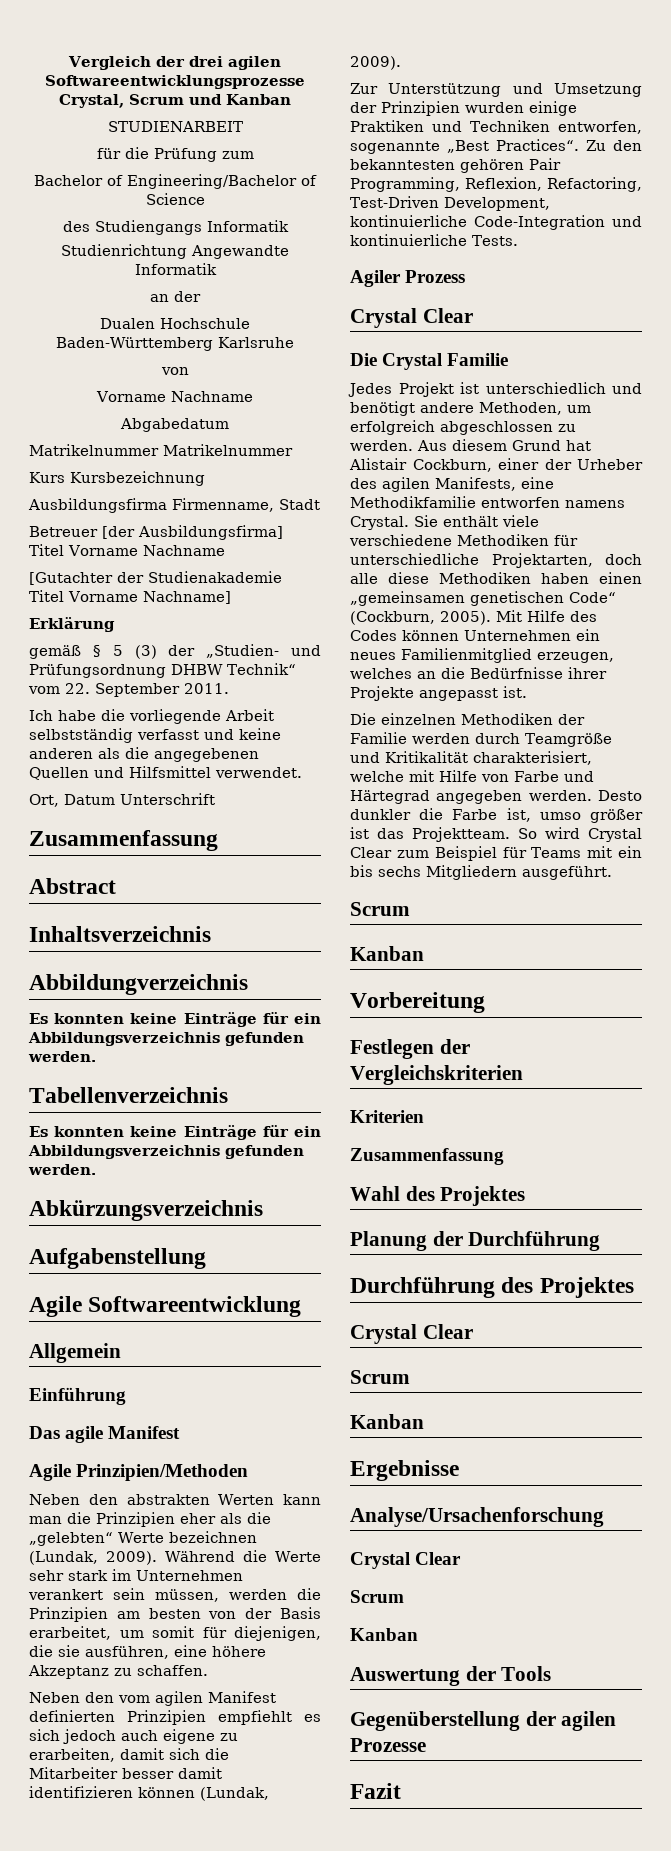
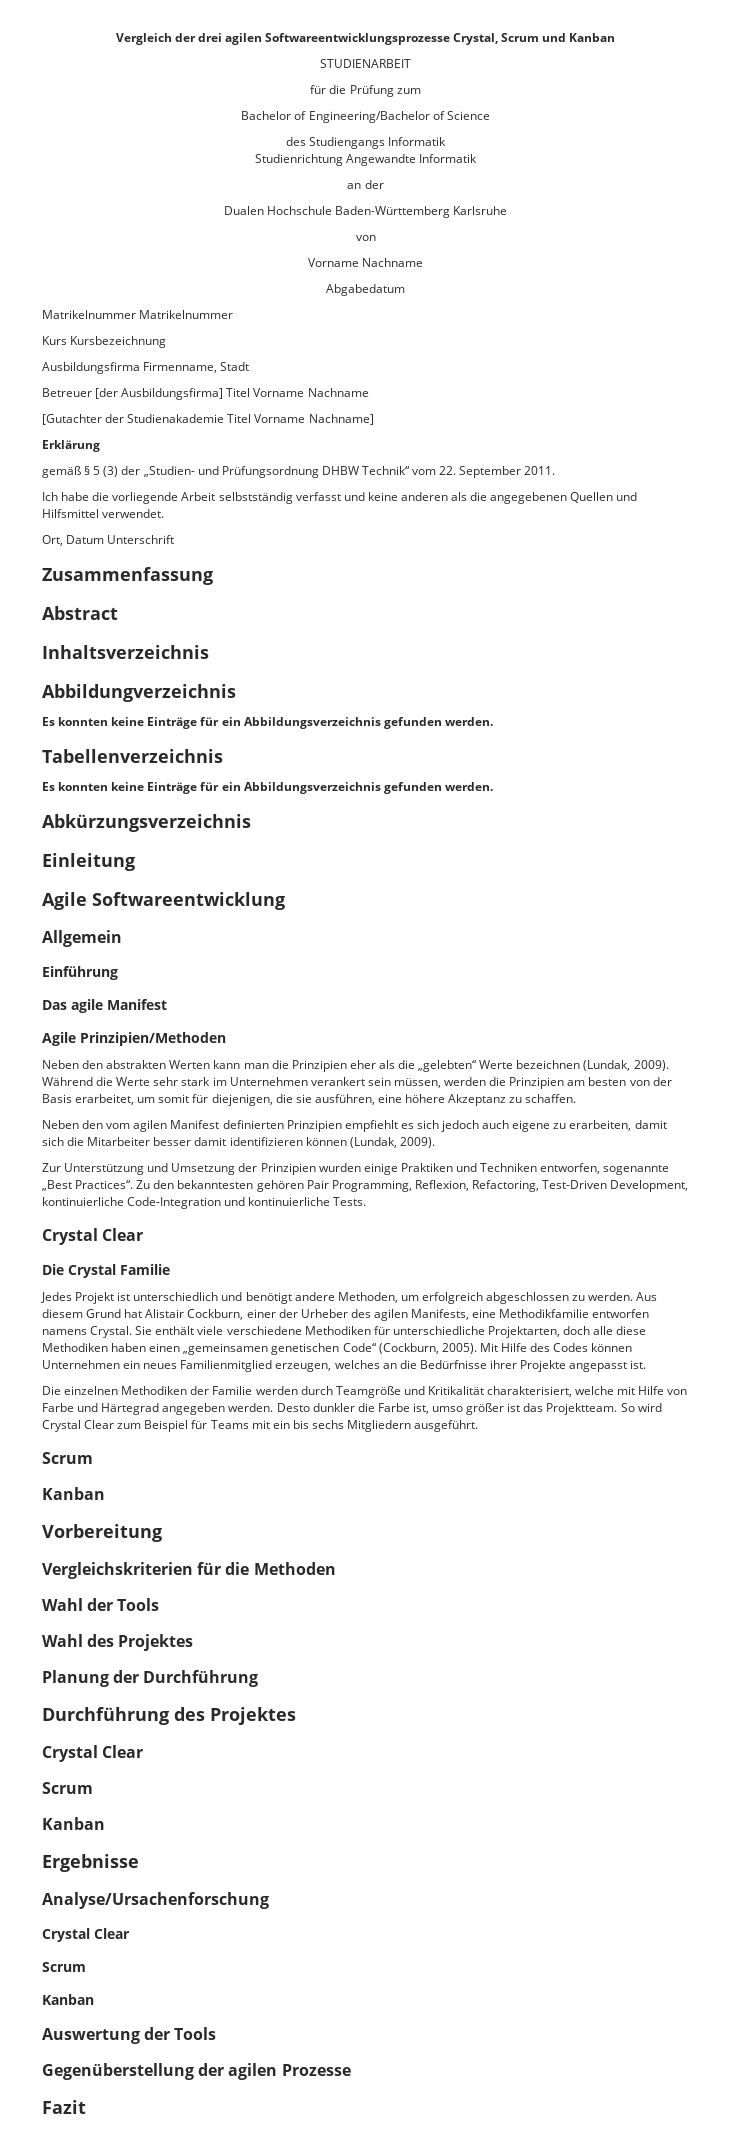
- Aufgabenstellung
+ Einleitung
- Agiler Prozess
- Festlegen der Vergleichskriterien
- Kriterien
- Zusammenfassung
+ Vergleichskriterien für die Methoden
+ Wahl der Tools

